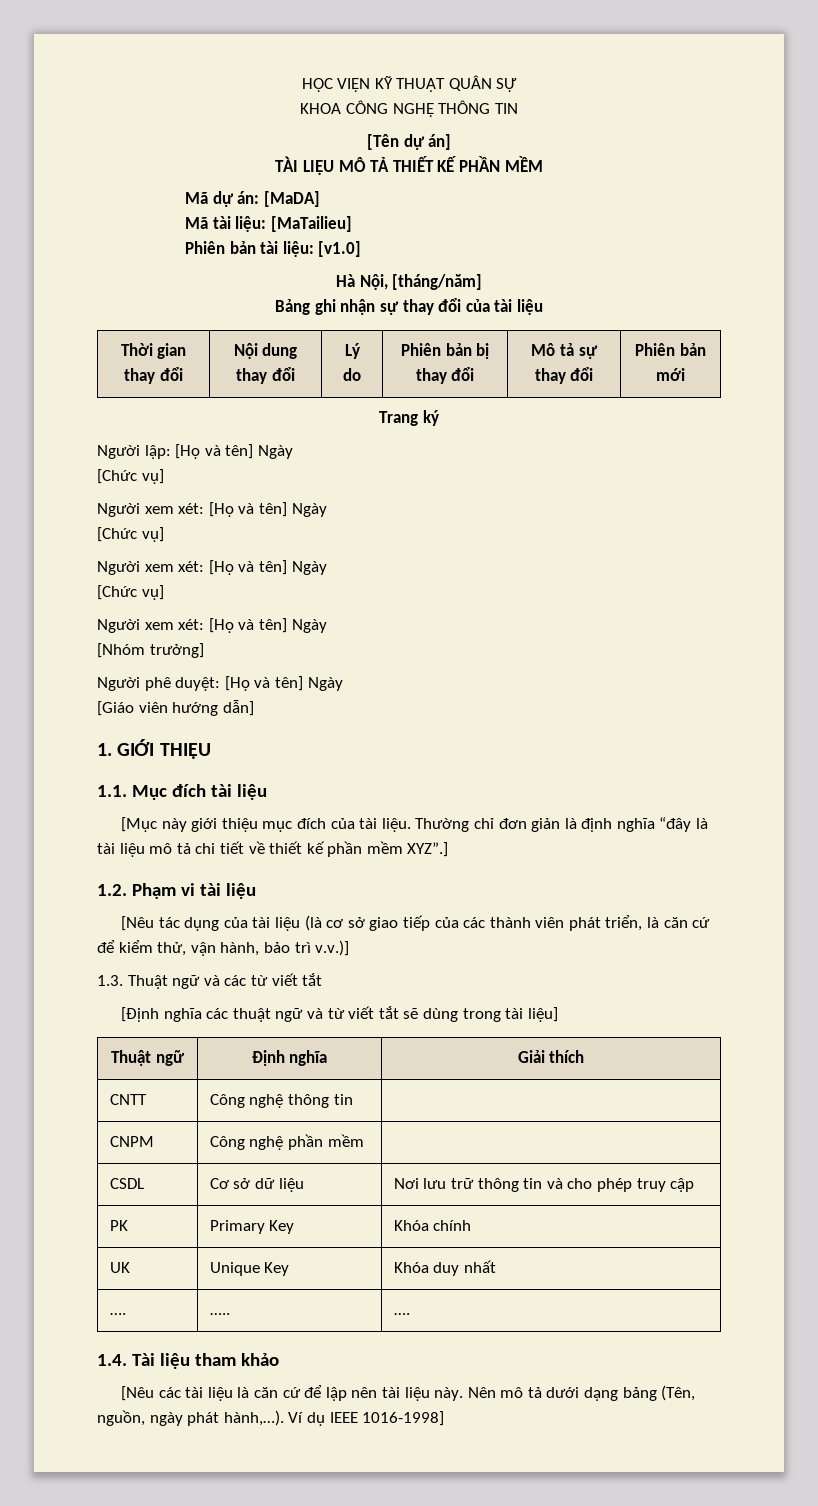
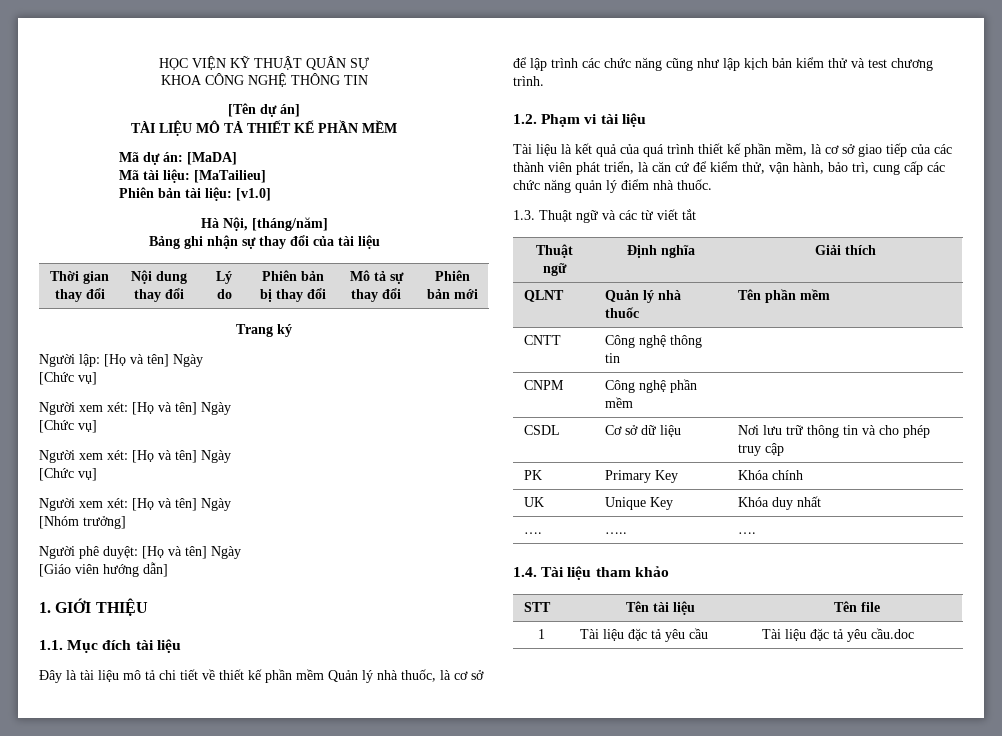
- [Mục này giới thiệu mục đích của tài liệu. Thường chỉ đơn giản là định nghĩa “đây là tài liệu mô tả chi tiết về thiết kế phần mềm XYZ”.]
+ Đây là tài liệu mô tả chi tiết về thiết kế phần mềm Quản lý nhà thuốc, là cơ sở để lập trình các chức năng cũng như lập kịch bản kiểm thử và test chương trình.
- [Nêu tác dụng của tài liệu (là cơ sở giao tiếp của các thành viên phát triển, là căn cứ để kiểm thử, vận hành, bảo trì v.v.)]
+ Tài liệu là kết quả của quá trình thiết kế phần mềm, là cơ sở giao tiếp của các thành viên phát triển, là căn cứ để kiểm thử, vận hành, bảo trì, cung cấp các chức năng quản lý điểm nhà thuốc.
- [Định nghĩa các thuật ngữ và từ viết tắt sẽ dùng trong tài liệu]
+ QLNT | Quản lý nhà thuốc | Tên phần mềm
- [Nêu các tài liệu là căn cứ để lập nên tài liệu này. Nên mô tả dưới dạng bảng (Tên, nguồn, ngày phát hành,…). Ví dụ IEEE 1016-1998]
+ STT | Tên tài liệu | Tên file
+ 1 | Tài liệu đặc tả yêu cầu | Tài liệu đặc tả yêu cầu.doc

